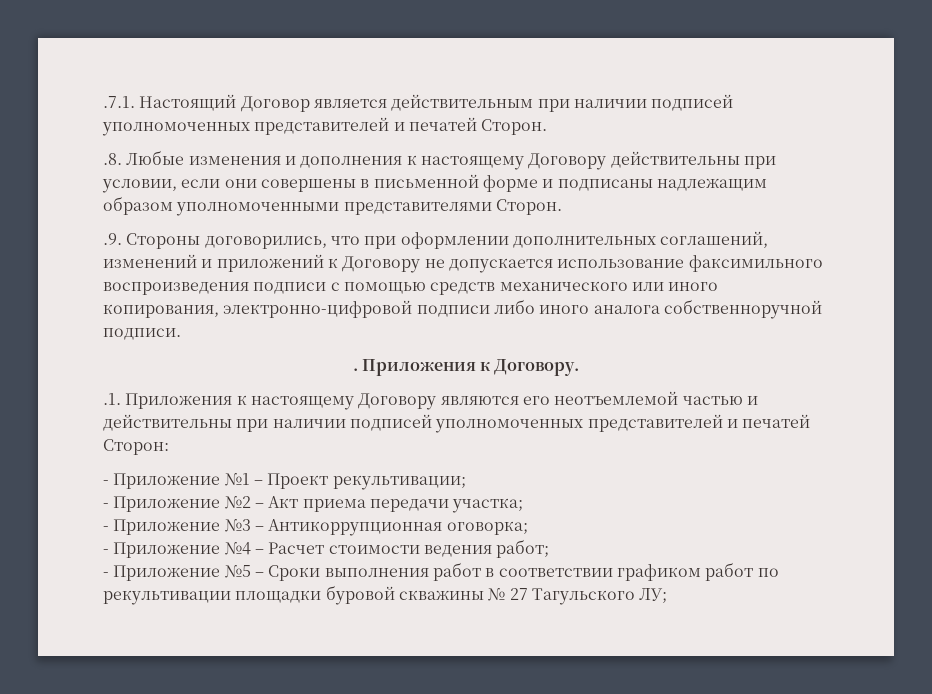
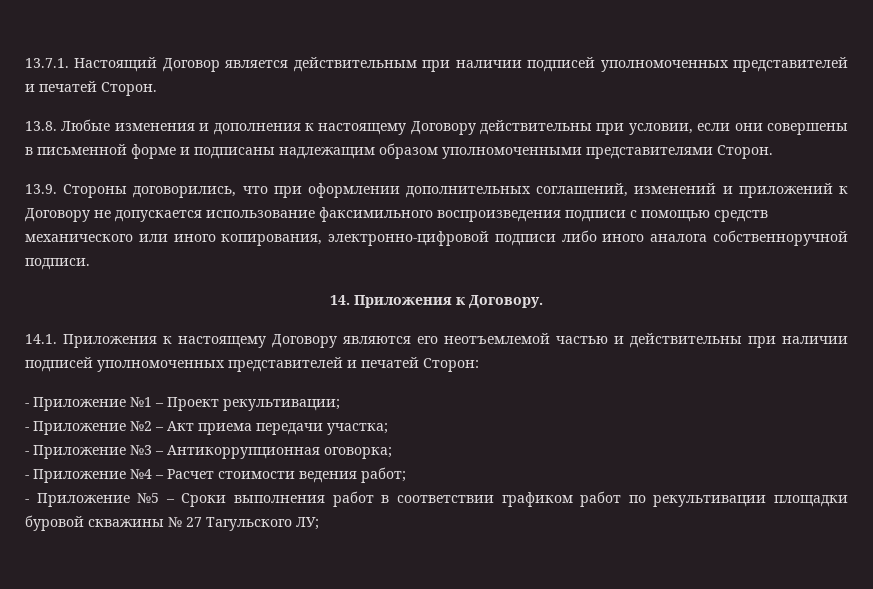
- .7.1. Настоящий Договор является действительным при наличии подписей уполномоченных представителей и печатей Сторон.
+ 13.7.1. Настоящий Договор является действительным при наличии подписей уполномоченных представителей и печатей Сторон.
- .8. Любые изменения и дополнения к настоящему Договору действительны при условии, если они совершены в письменной форме и подписаны надлежащим образом уполномоченными представителями Сторон.
+ 13.8. Любые изменения и дополнения к настоящему Договору действительны при условии, если они совершены в письменной форме и подписаны надлежащим образом уполномоченными представителями Сторон.
- .9. Стороны договорились, что при оформлении дополнительных соглашений, изменений и приложений к Договору не допускается использование факсимильного воспроизведения подписи с помощью средств механического или иного копирования, электронно-цифровой подписи либо иного аналога собственноручной подписи.
+ 13.9. Стороны договорились, что при оформлении дополнительных соглашений, изменений и приложений к Договору не допускается использование факсимильного воспроизведения подписи с помощью средств механического или иного копирования, электронно-цифровой подписи либо иного аналога собственноручной подписи.
- . Приложения к Договору.
+ 14. Приложения к Договору.
- .1. Приложения к настоящему Договору являются его неотъемлемой частью и действительны при наличии подписей уполномоченных представителей и печатей Сторон:
+ 14.1. Приложения к настоящему Договору являются его неотъемлемой частью и действительны при наличии подписей уполномоченных представителей и печатей Сторон:

